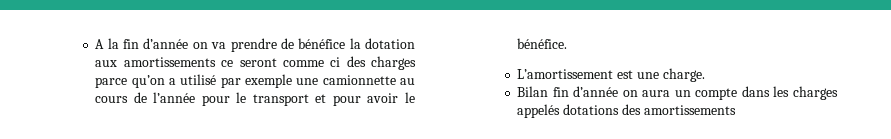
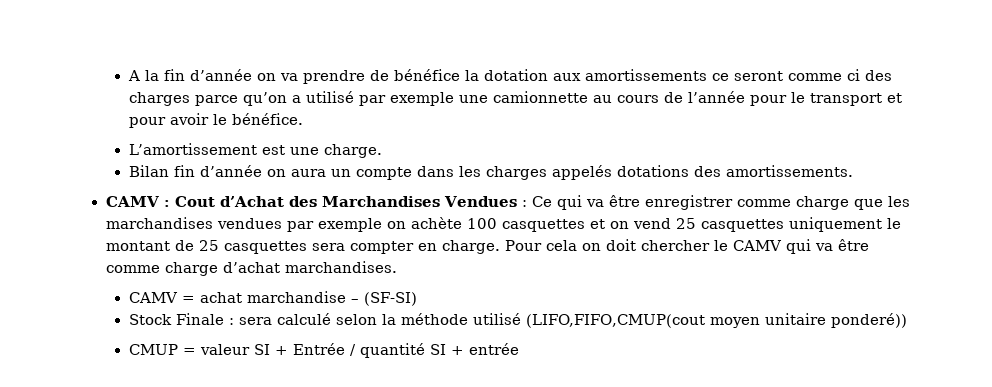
- Bilan fin d’année on aura un compte dans les charges appelés dotations des amortissements
+ Bilan fin d’année on aura un compte dans les charges appelés dotations des amortissements.
+ CAMV : Cout d’Achat des Marchandises Vendues : Ce qui va être enregistrer comme charge que les marchandises vendues par exemple on achète 100 casquettes et on vend 25 casquettes uniquement le montant de 25 casquettes sera compter en charge. Pour cela on doit chercher le CAMV qui va être comme charge d’achat marchandises.
+ CAMV = achat marchandise – (SF-SI)
+ Stock Finale : sera calculé selon la méthode utilisé (LIFO,FIFO,CMUP(cout moyen unitaire ponderé))
+ CMUP = valeur SI + Entrée / quantité SI + entrée

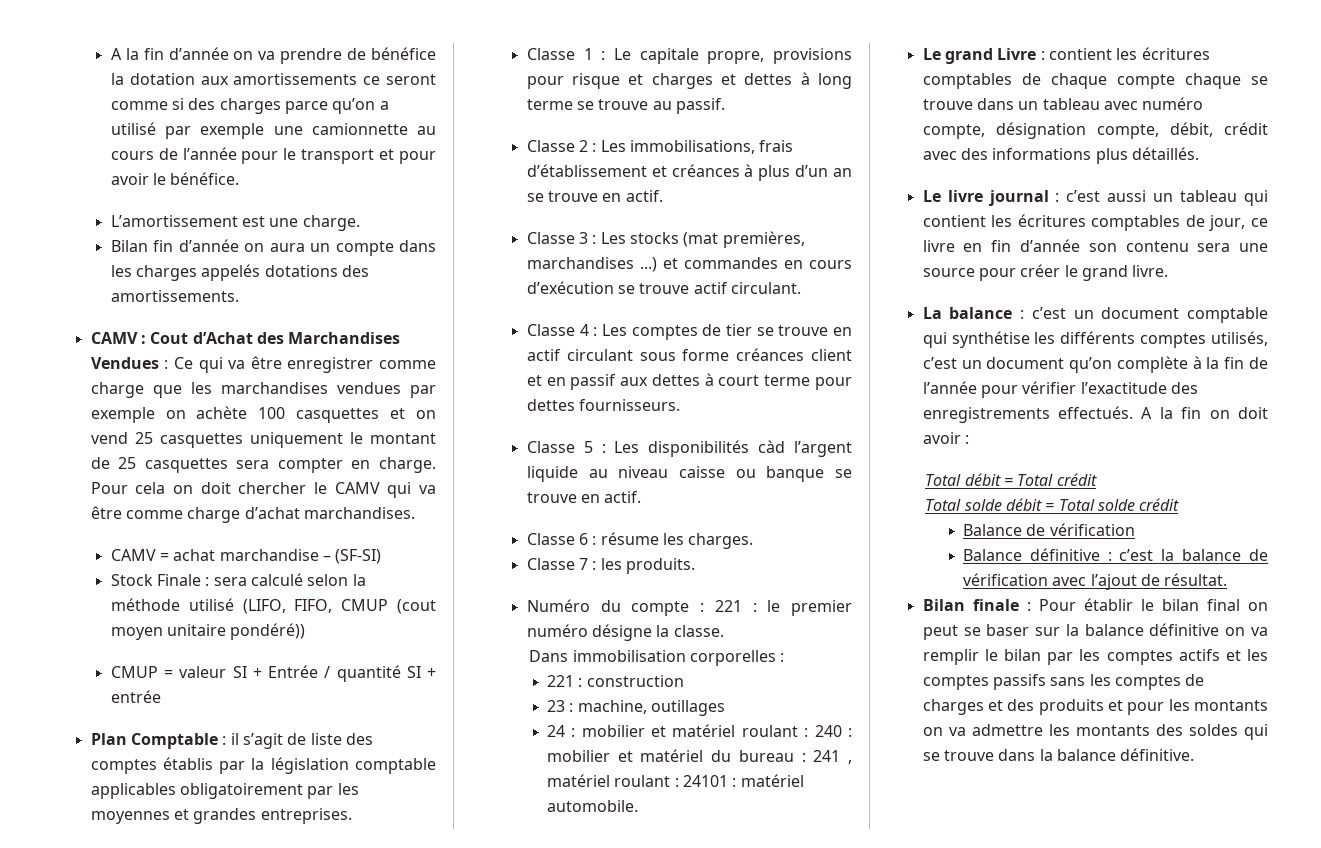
- A la fin d’année on va prendre de bénéfice la dotation aux amortissements ce seront comme ci des charges parce qu’on a utilisé par exemple une camionnette au cours de l’année pour le transport et pour avoir le bénéfice.
+ A la fin d’année on va prendre de bénéfice la dotation aux amortissements ce seront comme si des charges parce qu’on a utilisé par exemple une camionnette au cours de l’année pour le transport et pour avoir le bénéfice.
- Stock Finale : sera calculé selon la méthode utilisé (LIFO,FIFO,CMUP(cout moyen unitaire ponderé))
+ Stock Finale : sera calculé selon la méthode utilisé (LIFO, FIFO, CMUP (cout moyen unitaire pondéré))
+ Plan Comptable : il s’agit de liste des comptes établis par la législation comptable applicables obligatoirement par les moyennes et grandes entreprises.
+ Classe 1 : Le capitale propre, provisions pour risque et charges et dettes à long terme se trouve au passif.
+ Classe 2 : Les immobilisations, frais d’établissement et créances à plus d’un an se trouve en actif.
+ Classe 3 : Les stocks (mat premières, marchandises ...) et commandes en cours d’exécution se trouve actif circulant.
+ Classe 4 : Les comptes de tier se trouve en actif circulant sous forme créances client et en passif aux dettes à court terme pour dettes fournisseurs.
+ Classe 5 : Les disponibilités càd l’argent liquide au niveau caisse ou banque se trouve en actif.
+ Classe 6 : résume les charges.
+ Classe 7 : les produits.
+ Numéro du compte : 221 : le premier numéro désigne la classe.
+ Dans immobilisation corporelles :
+ 221 : construction
+ 23 : machine, outillages
+ 24 : mobilier et matériel roulant : 240 : mobilier et matériel du bureau : 241 , matériel roulant : 24101 : matériel automobile.
+ Le grand Livre : contient les écritures comptables de chaque compte chaque se trouve dans un tableau avec numéro compte, désignation compte, débit, crédit avec des informations plus détaillés.
+ Le livre journal : c’est aussi un tableau qui contient les écritures comptables de jour, ce livre en fin d’année son contenu sera une source pour créer le grand livre.
+ La balance : c’est un document comptable qui synthétise les différents comptes utilisés, c’est un document qu’on complète à la fin de l’année pour vérifier l’exactitude des enregistrements effectués. A la fin on doit avoir :
+ Total débit = Total crédit
+ Total solde débit = Total solde crédit
+ Balance de vérification
+ Balance définitive : c’est la balance de vérification avec l’ajout de résultat.
+ Bilan finale : Pour établir le bilan final on peut se baser sur la balance définitive on va remplir le bilan par les comptes actifs et les comptes passifs sans les comptes de charges et des produits et pour les montants on va admettre les montants des soldes qui se trouve dans la balance définitive.

